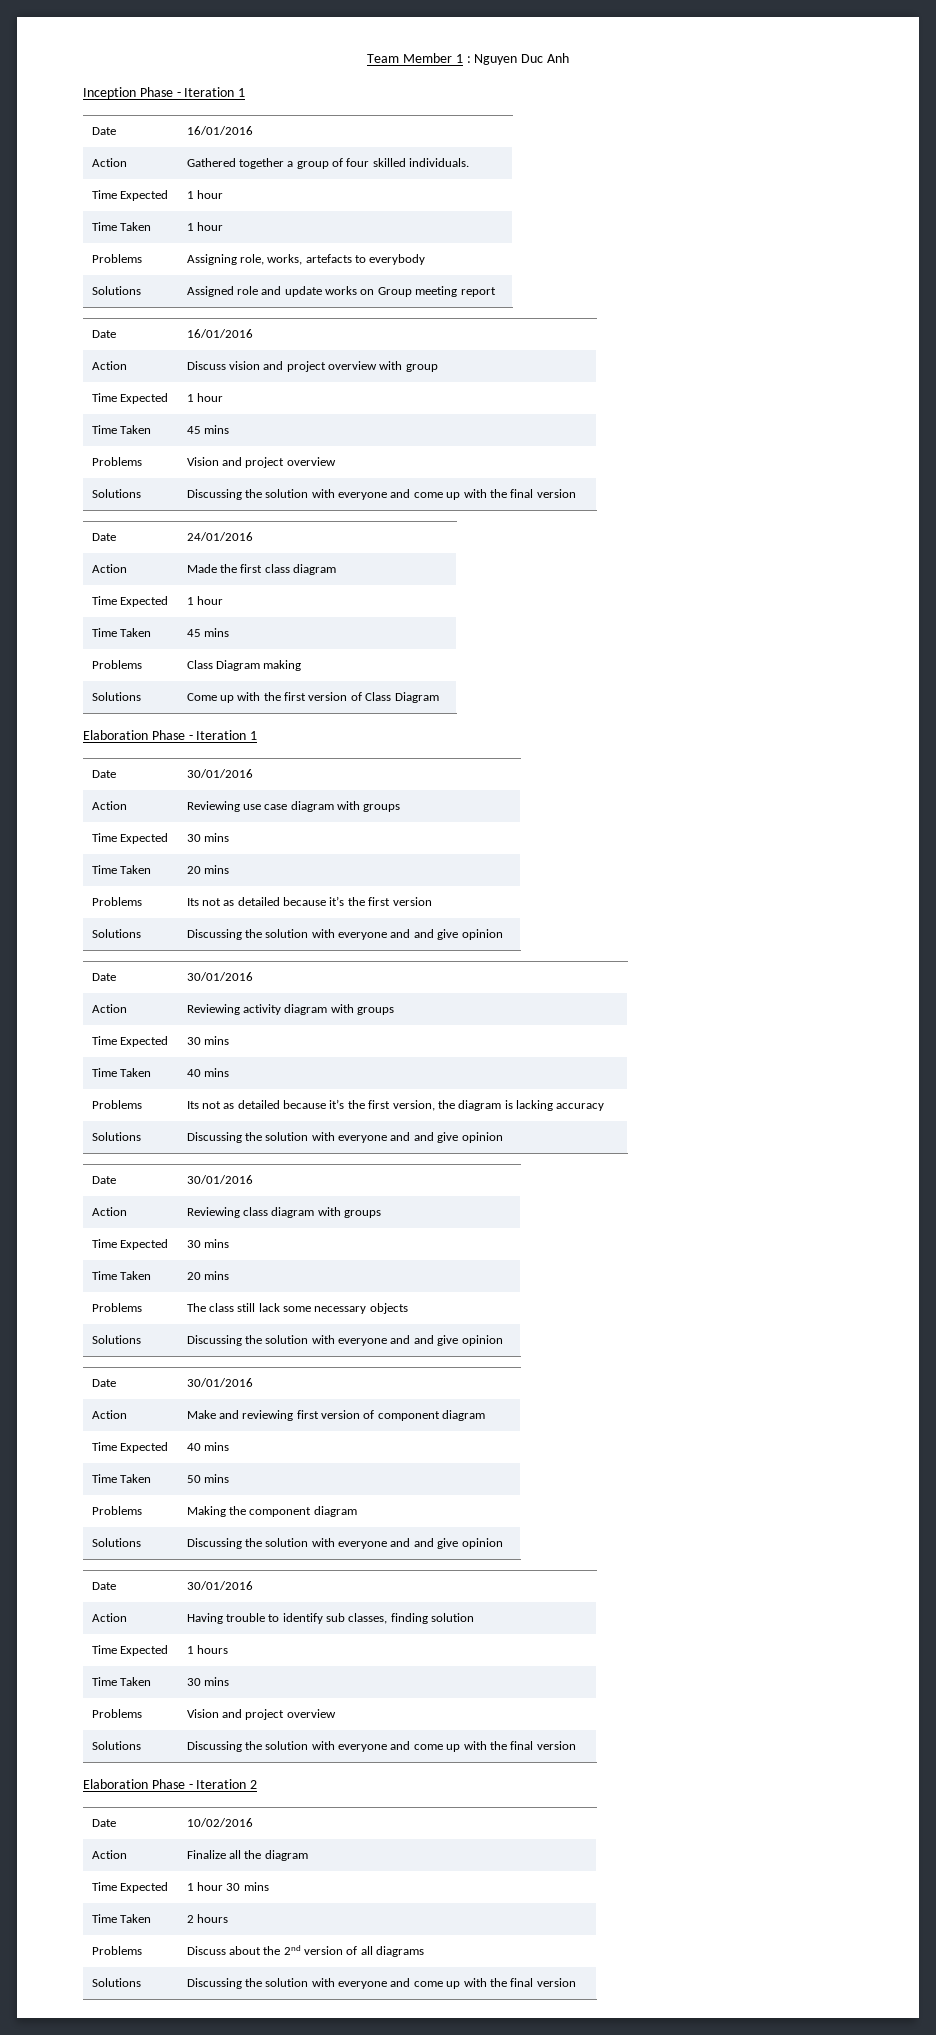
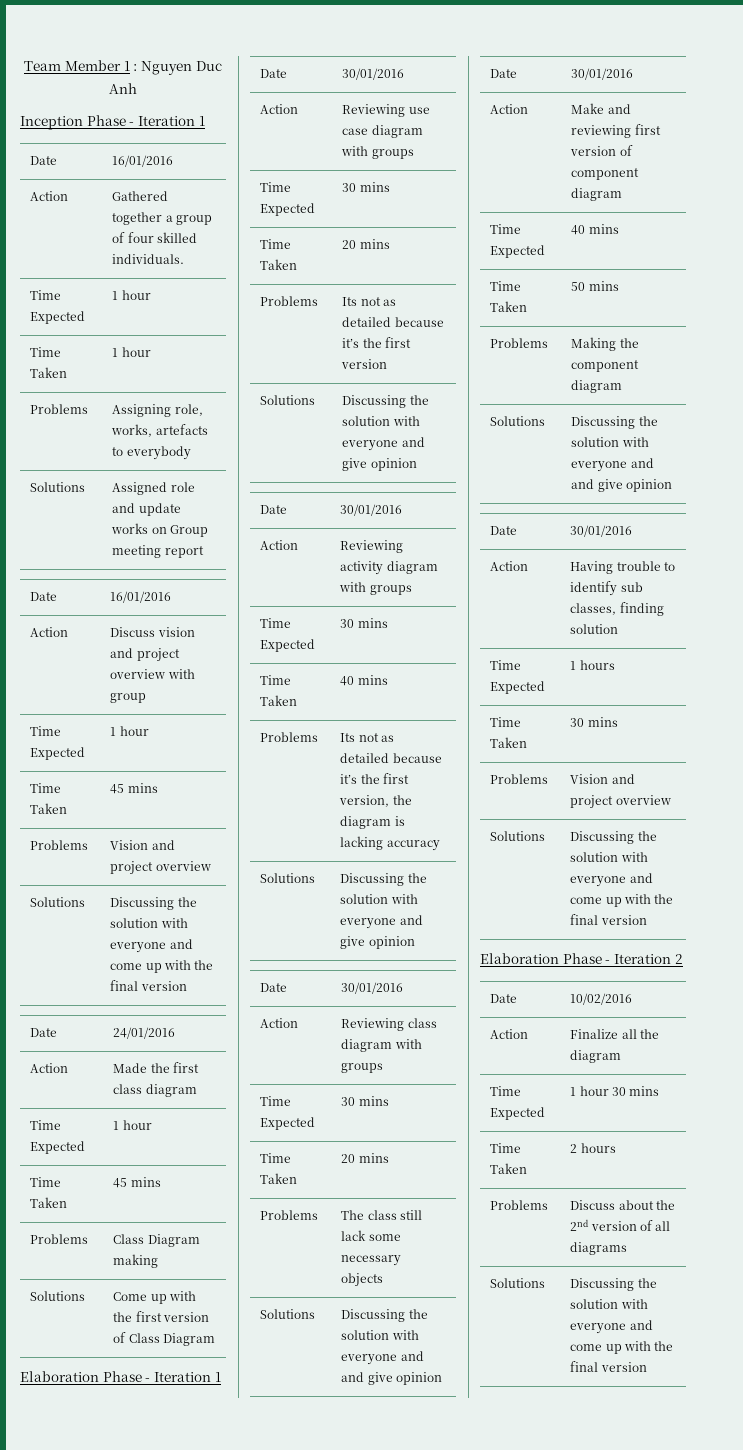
  Problems | Its not as detailed because it’s the first version
- Solutions | Discussing the solution with everyone and and give opinion
+ Solutions | Discussing the solution with everyone and give opinion
  Problems | Its not as detailed because it’s the first version, the diagram is lacking accuracy
- Solutions | Discussing the solution with everyone and and give opinion
+ Solutions | Discussing the solution with everyone and give opinion

